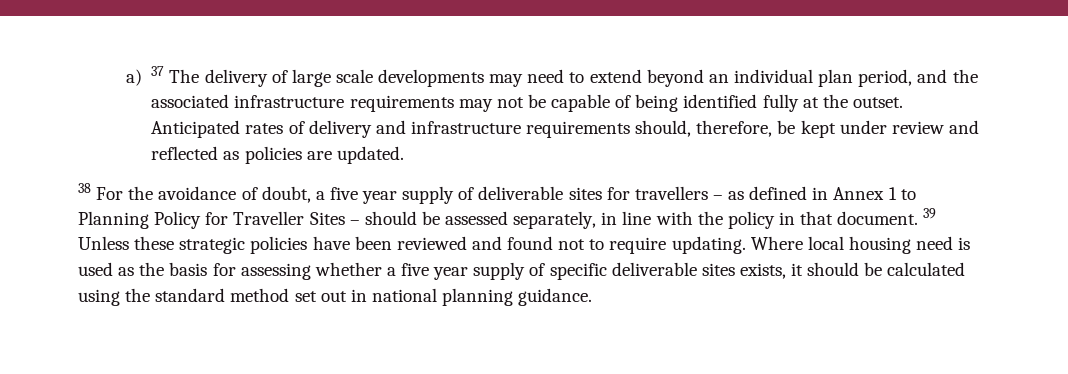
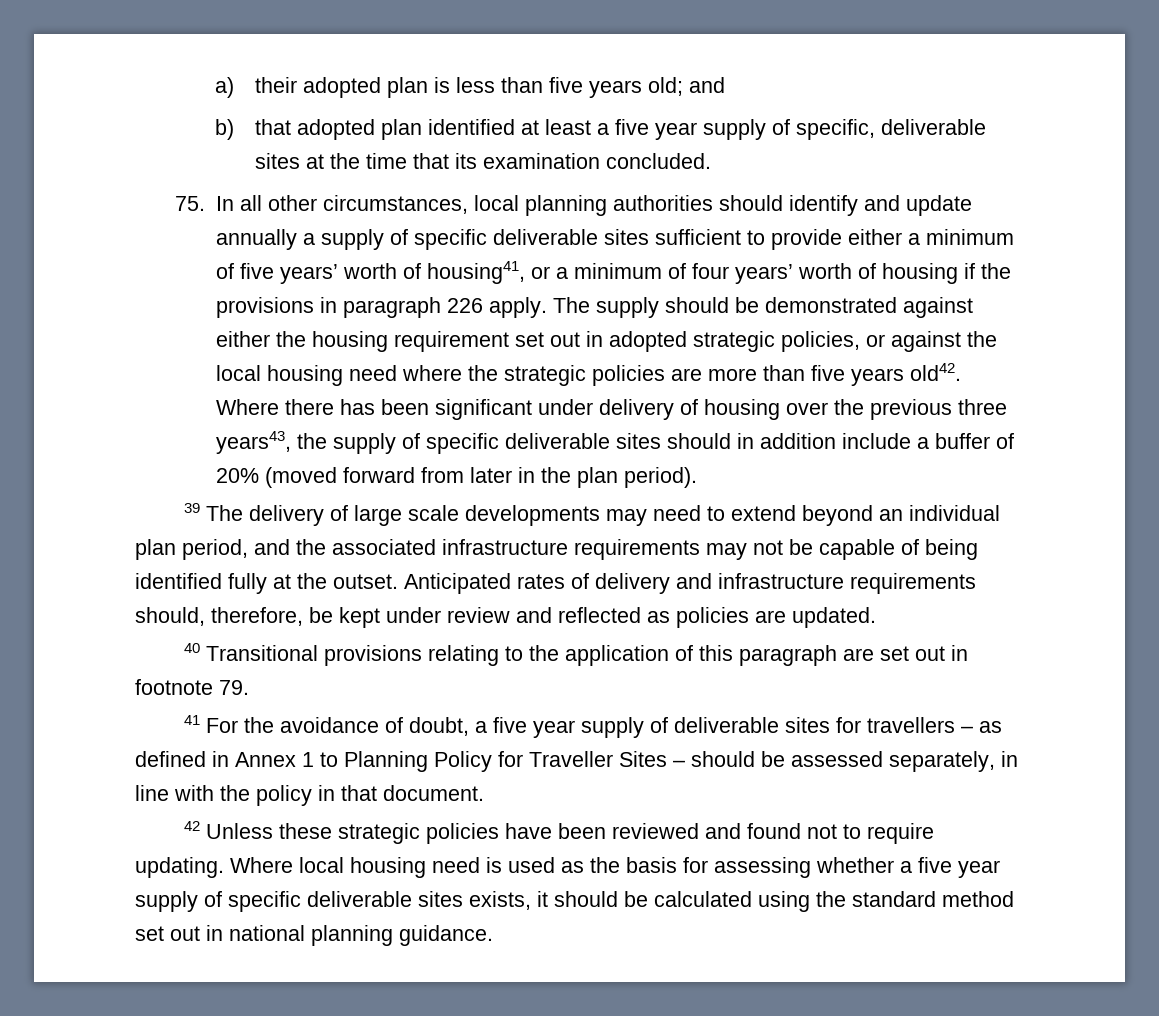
- a) 37 The delivery of large scale developments may need to extend beyond an individual plan period, and the associated infrastructure requirements may not be capable of being identified fully at the outset.
+ a) their adopted plan is less than five years old; and
+ b) that adopted plan identified at least a five year supply of specific, deliverable sites at the time that its examination concluded.
+ 75. In all other circumstances, local planning authorities should identify and update annually a supply of specific deliverable sites sufficient to provide either a minimum of five years’ worth of housing41, or a minimum of four years’ worth of housing if the provisions in paragraph 226 apply. The supply should be demonstrated against either the housing requirement set out in adopted strategic policies, or against the local housing need where the strategic policies are more than five years old42. Where there has been significant under delivery of housing over the previous three years43, the supply of specific deliverable sites should in addition include a buffer of 20% (moved forward from later in the plan period).
+ 39 The delivery of large scale developments may need to extend beyond an individual plan period, and the associated infrastructure requirements may not be capable of being identified fully at the outset.
- 38 For the avoidance of doubt, a five year supply of deliverable sites for travellers – as defined in Annex 1 to Planning Policy for Traveller Sites – should be assessed separately, in line with the policy in that document. 39 Unless these strategic policies have been reviewed and found not to require updating.
+ 40 Transitional provisions relating to the application of this paragraph are set out in footnote 79.
+ 41 For the avoidance of doubt, a five year supply of deliverable sites for travellers – as defined in Annex 1 to Planning Policy for Traveller Sites – should be assessed separately, in line with the policy in that document.
+ 42 Unless these strategic policies have been reviewed and found not to require updating.

